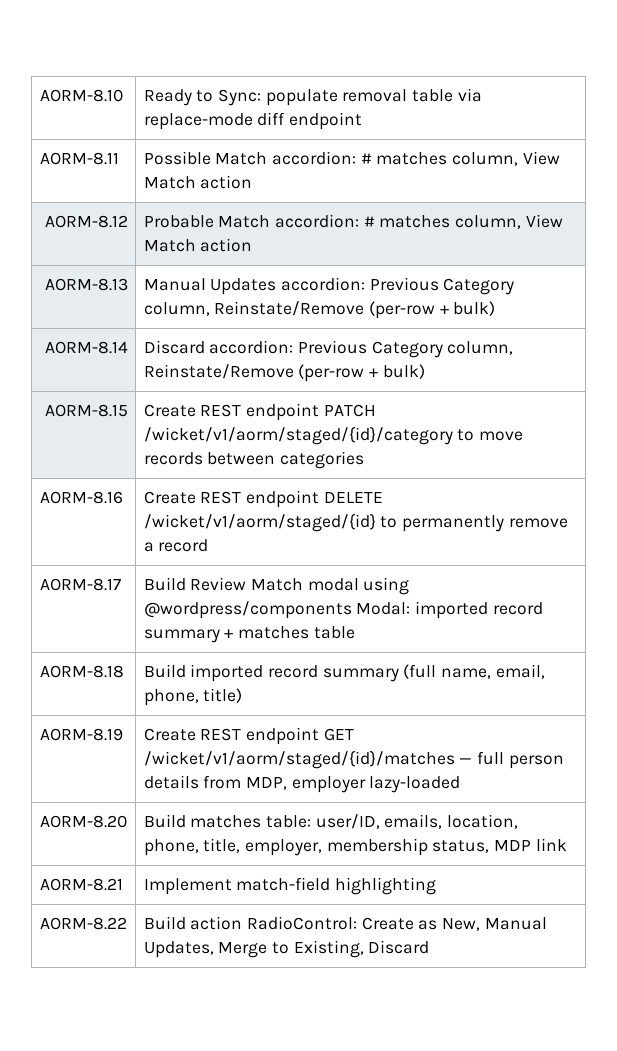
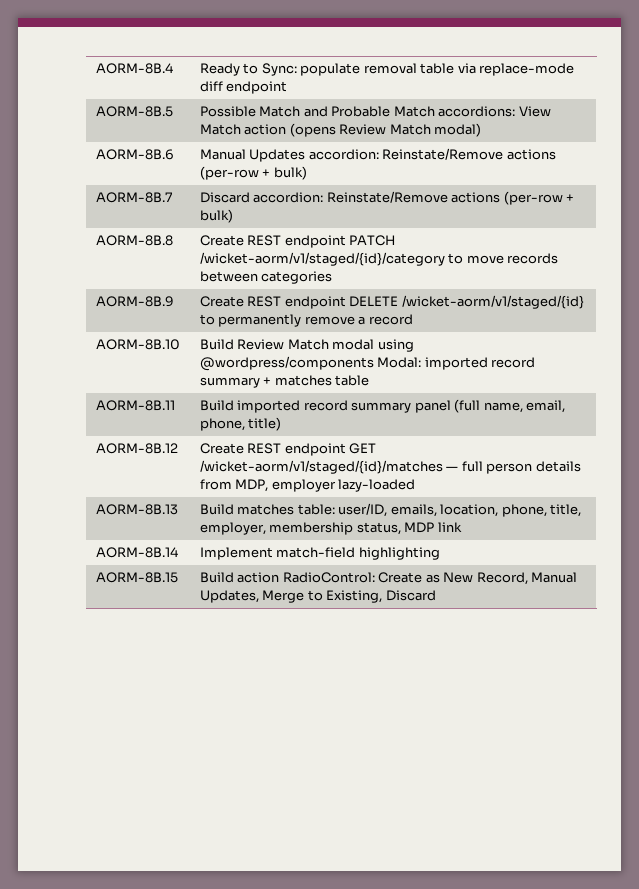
- AORM-8.10 | Ready to Sync: populate removal table via replace-mode diff endpoint
+ AORM-8B.4 | Ready to Sync: populate removal table via replace-mode diff endpoint
- AORM-8.11 | Possible Match accordion: # matches column, View Match action
- AORM-8.12 | Probable Match accordion: # matches column, View Match action
- AORM-8.13 | Manual Updates accordion: Previous Category column, Reinstate/Remove (per-row + bulk)
- AORM-8.14 | Discard accordion: Previous Category column, Reinstate/Remove (per-row + bulk)
- AORM-8.15 | Create REST endpoint PATCH /wicket/v1/aorm/staged/{id}/category to move records between categories
+ AORM-8B.5 | Possible Match and Probable Match accordions: View Match action (opens Review Match modal)
+ AORM-8B.6 | Manual Updates accordion: Reinstate/Remove actions (per-row + bulk)
+ AORM-8B.7 | Discard accordion: Reinstate/Remove actions (per-row + bulk)
+ AORM-8B.8 | Create REST endpoint PATCH /wicket-aorm/v1/staged/{id}/category to move records between categories
- AORM-8.16 | Create REST endpoint DELETE /wicket/v1/aorm/staged/{id} to permanently remove a record
+ AORM-8B.9 | Create REST endpoint DELETE /wicket-aorm/v1/staged/{id} to permanently remove a record
- AORM-8.17 | Build Review Match modal using @wordpress/components Modal: imported record summary + matches table
+ AORM-8B.10 | Build Review Match modal using @wordpress/components Modal: imported record summary + matches table
- AORM-8.18 | Build imported record summary (full name, email, phone, title)
+ AORM-8B.11 | Build imported record summary panel (full name, email, phone, title)
- AORM-8.19 | Create REST endpoint GET /wicket/v1/aorm/staged/{id}/matches — full person details from MDP, employer lazy-loaded
+ AORM-8B.12 | Create REST endpoint GET /wicket-aorm/v1/staged/{id}/matches — full person details from MDP, employer lazy-loaded
- AORM-8.20 | Build matches table: user/ID, emails, location, phone, title, employer, membership status, MDP link
+ AORM-8B.13 | Build matches table: user/ID, emails, location, phone, title, employer, membership status, MDP link
- AORM-8.21 | Implement match-field highlighting
+ AORM-8B.14 | Implement match-field highlighting
- AORM-8.22 | Build action RadioControl: Create as New, Manual Updates, Merge to Existing, Discard
+ AORM-8B.15 | Build action RadioControl: Create as New Record, Manual Updates, Merge to Existing, Discard

